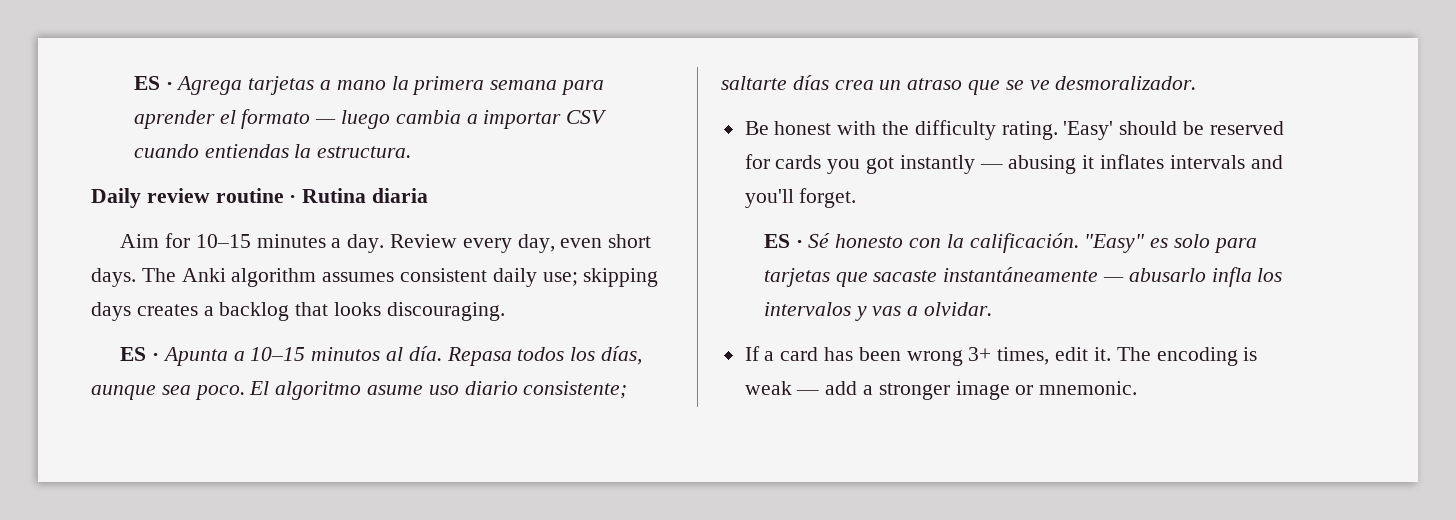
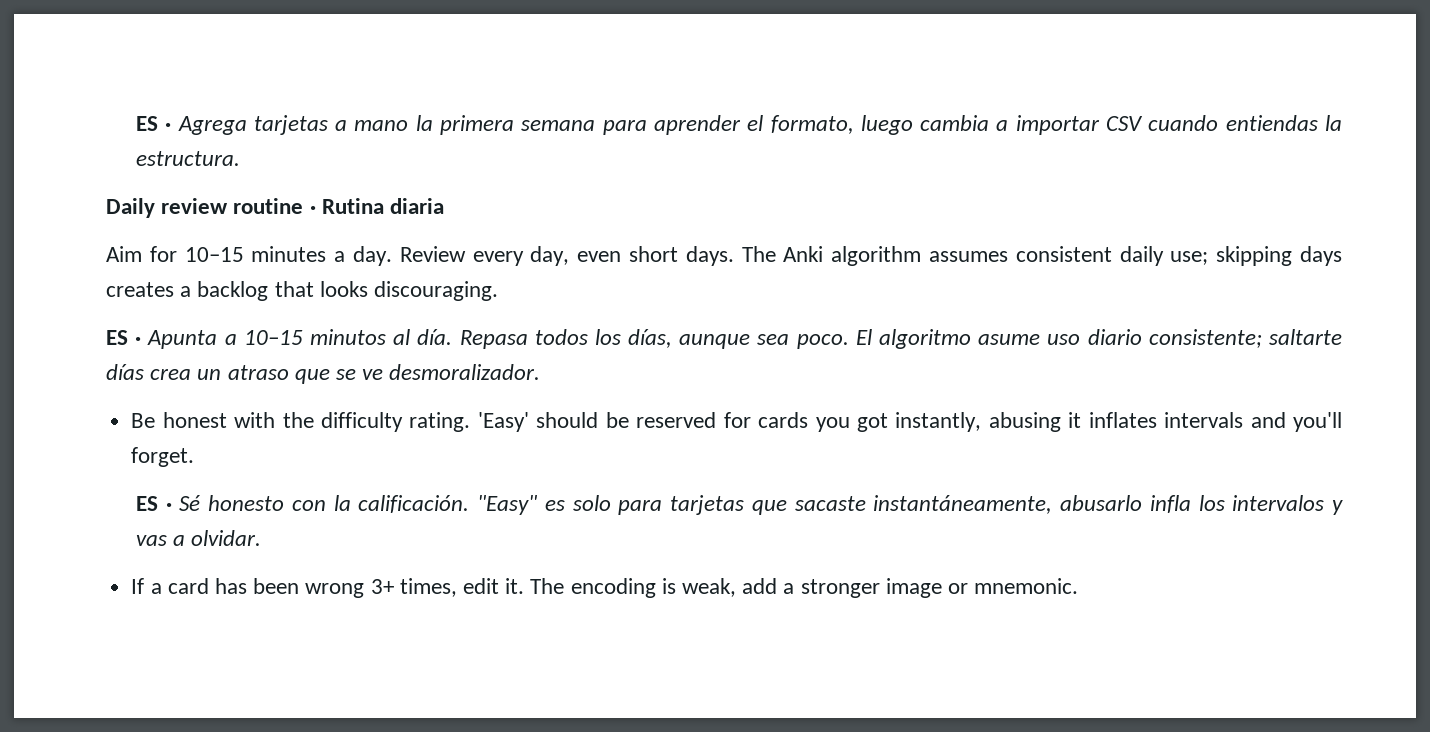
- ES · Agrega tarjetas a mano la primera semana para aprender el formato — luego cambia a importar CSV cuando entiendas la estructura.
+ ES · Agrega tarjetas a mano la primera semana para aprender el formato, luego cambia a importar CSV cuando entiendas la estructura.
- 'Easy' should be reserved for cards you got instantly — abusing it inflates intervals and you'll forget.
+ 'Easy' should be reserved for cards you got instantly, abusing it inflates intervals and you'll forget.
- "Easy" es solo para tarjetas que sacaste instantáneamente — abusarlo infla los intervalos y vas a olvidar.
+ "Easy" es solo para tarjetas que sacaste instantáneamente, abusarlo infla los intervalos y vas a olvidar.
- The encoding is weak — add a stronger image or mnemonic.
+ The encoding is weak, add a stronger image or mnemonic.

